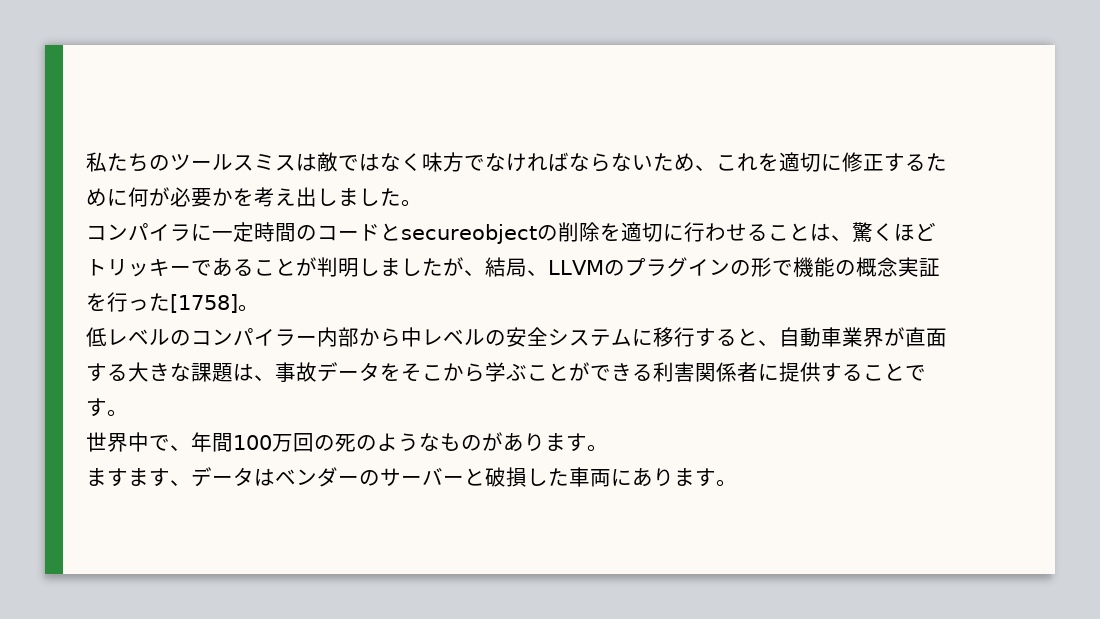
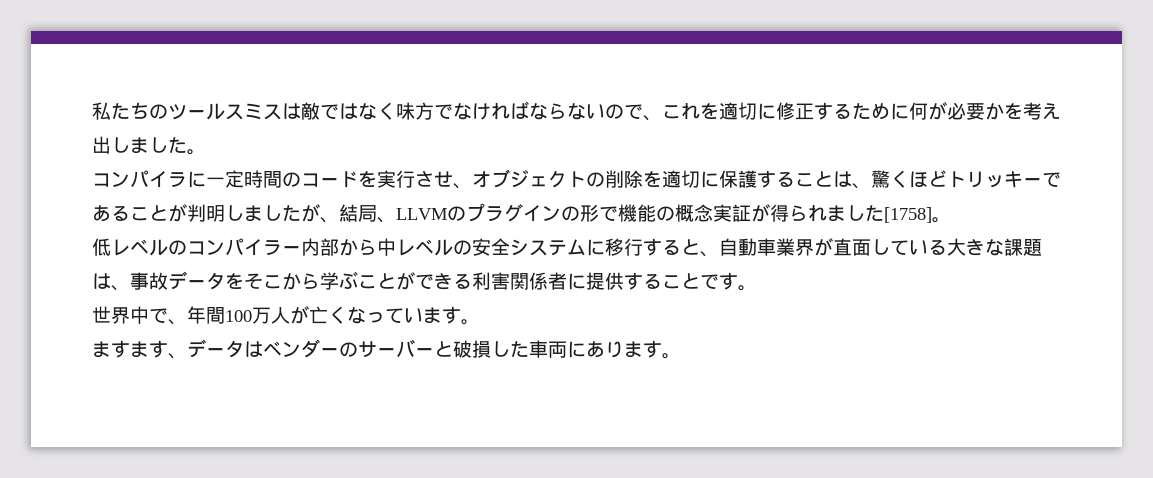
- 私たちのツールスミスは敵ではなく味方でなければならないため、これを適切に修正するために何が必要かを考え出しました。
+ 私たちのツールスミスは敵ではなく味方でなければならないので、これを適切に修正するために何が必要かを考え出しました。
- コンパイラに一定時間のコードとsecureobjectの削除を適切に行わせることは、驚くほどトリッキーであることが判明しましたが、結局、LLVMのプラグインの形で機能の概念実証を行った[1758]。
+ コンパイラに一定時間のコードを実行させ、オブジェクトの削除を適切に保護することは、驚くほどトリッキーであることが判明しましたが、結局、LLVMのプラグインの形で機能の概念実証が得られました[1758]。
- 低レベルのコンパイラー内部から中レベルの安全システムに移行すると、自動車業界が直面する大きな課題は、事故データをそこから学ぶことができる利害関係者に提供することです。
+ 低レベルのコンパイラー内部から中レベルの安全システムに移行すると、自動車業界が直面している大きな課題は、事故データをそこから学ぶことができる利害関係者に提供することです。
- 世界中で、年間100万回の死のようなものがあります。
+ 世界中で、年間100万人が亡くなっています。

